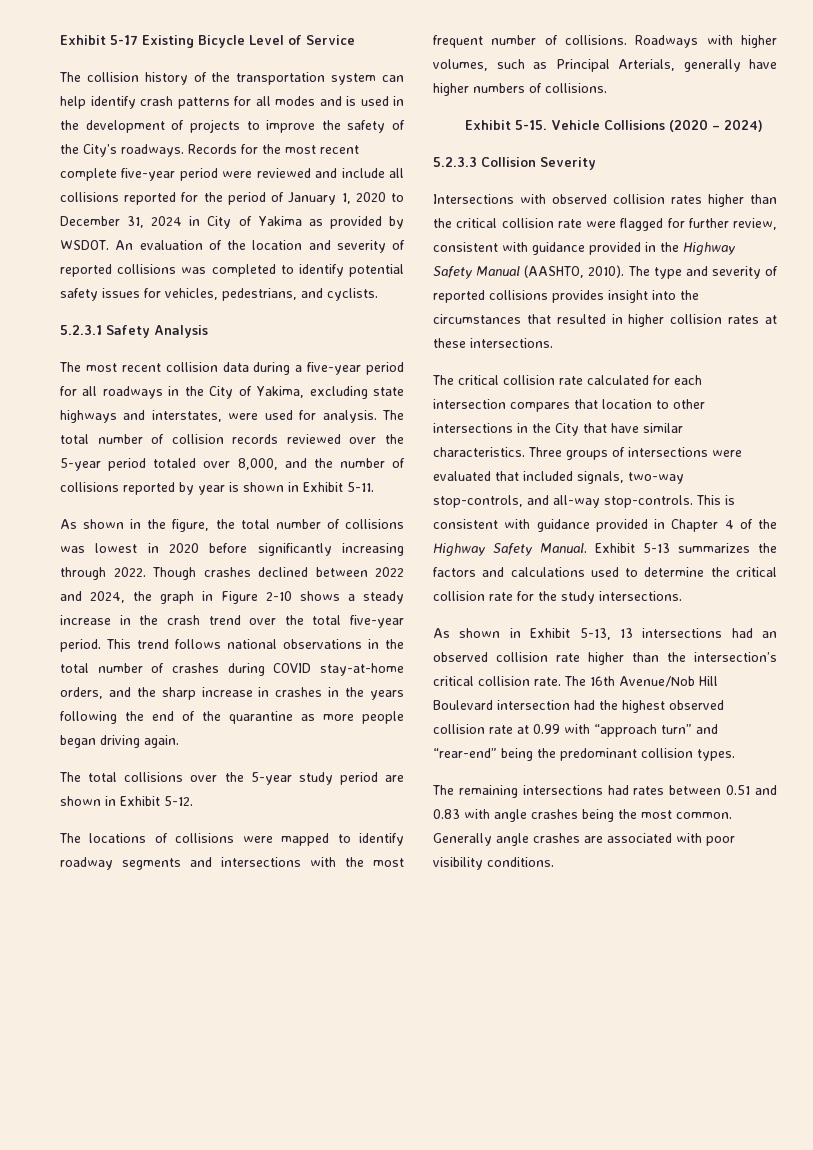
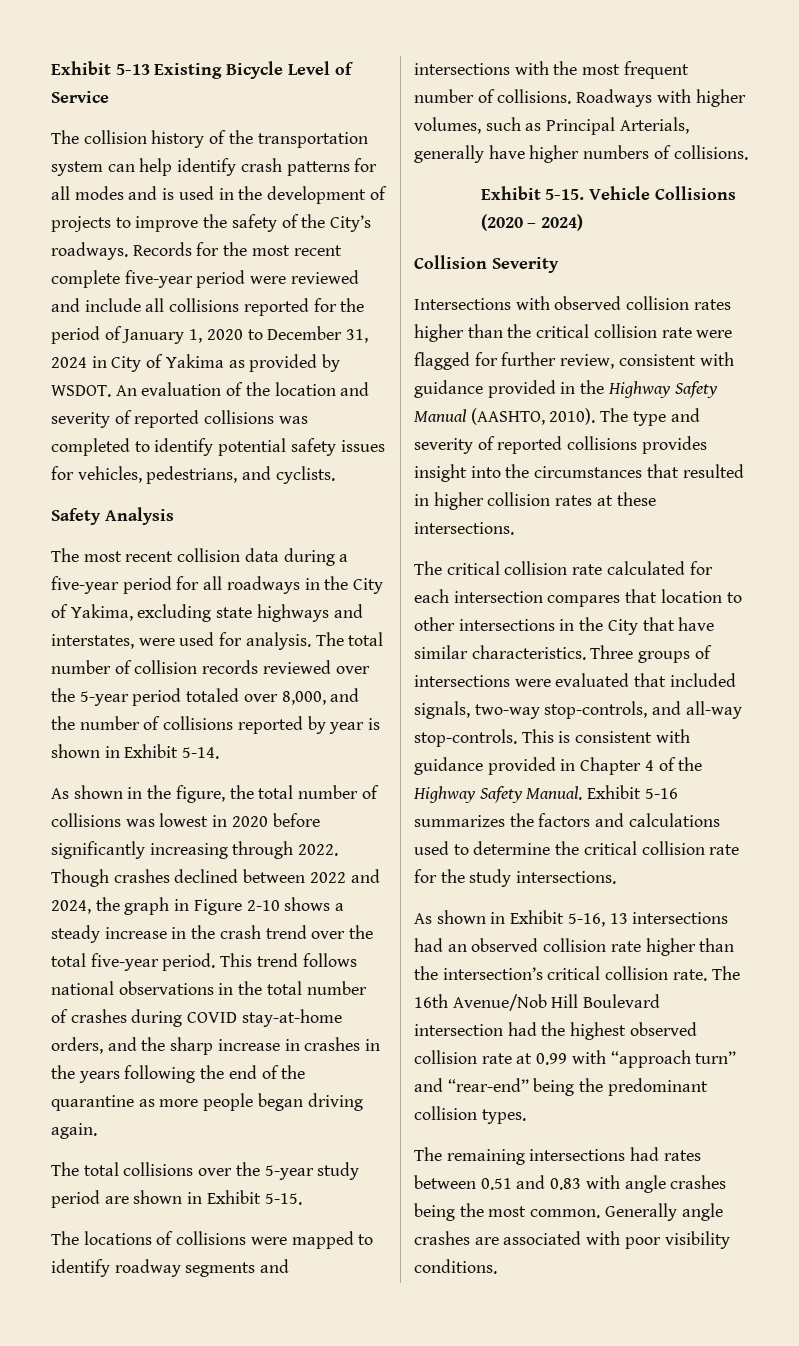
- Exhibit 5-17 Existing Bicycle Level of Service
+ Exhibit 5-13 Existing Bicycle Level of Service
- 5.2.3.1 Safety Analysis
+ Safety Analysis
- The total number of collision records reviewed over the 5-year period totaled over 8,000, and the number of collisions reported by year is shown in Exhibit 5-11.
+ The total number of collision records reviewed over the 5-year period totaled over 8,000, and the number of collisions reported by year is shown in Exhibit 5-14.
- The total collisions over the 5-year study period are shown in Exhibit 5-12.
+ The total collisions over the 5-year study period are shown in Exhibit 5-15.
- 5.2.3.3 Collision Severity
+ Collision Severity
- Exhibit 5-13 summarizes the factors and calculations used to determine the critical collision rate for the study intersections.
+ Exhibit 5-16 summarizes the factors and calculations used to determine the critical collision rate for the study intersections.
- As shown in Exhibit 5-13, 13 intersections had an observed collision rate higher than the intersection’s critical collision rate.
+ As shown in Exhibit 5-16, 13 intersections had an observed collision rate higher than the intersection’s critical collision rate.

